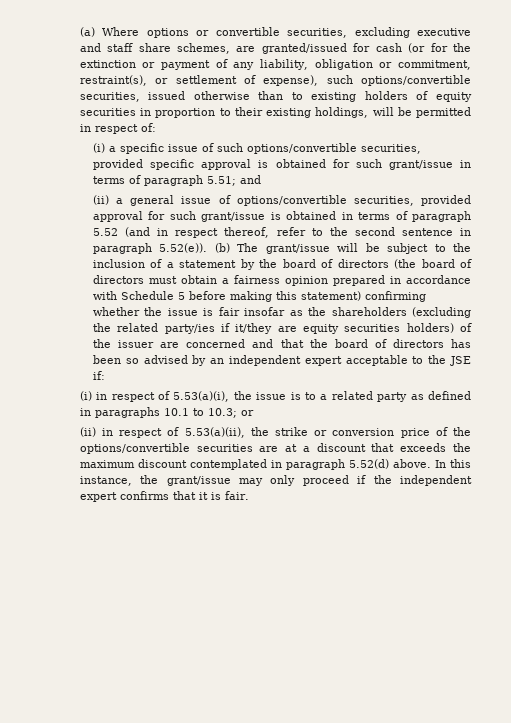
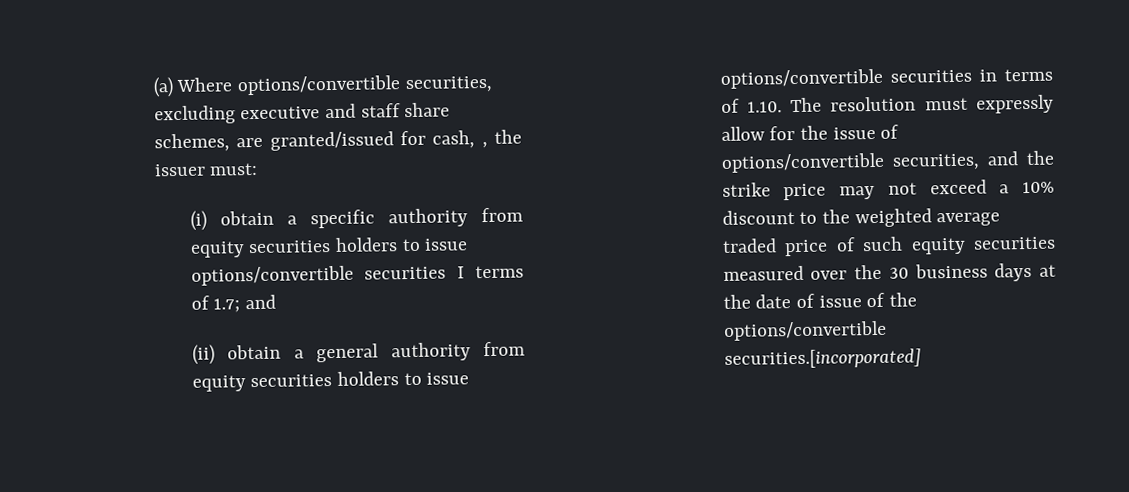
- (a) Where options or convertible securities, excluding executive and staff share schemes, are granted/issued for cash (or for the extinction or payment of any liability, obligation or commitment, restraint(s), or settlement of expense), such options/convertible securities, issued otherwise than to existing holders of equity securities in proportion to their existing holdings, will be permitted in respect of:
- (i) a specific issue of such options/convertible securities, provided specific approval is obtained for such grant/issue in terms of paragraph 5.51; and
- (ii) a general issue of options/convertible securities, provided approval for such grant/issue is obtained in terms of paragraph 5.52 (and in respect thereof, refer to the second sentence in paragraph 5.52(e)). (b) The grant/issue will be subject to the inclusion of a statement by the board of directors (the board of directors must obtain a fairness opinion prepared in accordance with Schedule 5 before making this statement) confirming whether the issue is fair insofar as the shareholders (excluding the related party/ies if it/they are equity securities holders) of the issuer are concerned and that the board of directors has been so advised by an independent expert acceptable to the JSE if:
- (i) in respect of 5.53(a)(i), the issue is to a related party as defined in paragraphs 10.1 to 10.3; or
- (ii) in respect of 5.53(a)(ii), the strike or conversion price of the options/convertible securities are at a discount that exceeds the maximum discount contemplated in paragraph 5.52(d) above. In this instance, the grant/issue may only proceed if the independent expert confirms that it is fair.
+ (a) Where options/convertible securities, excluding executive and staff share schemes, are granted/issued for cash, , the issuer must:
+ (i) obtain a specific authority from equity securities holders to issue options/convertible securities I terms of 1.7; and
+ (ii) obtain a general authority from equity securities holders to issue options/convertible securities in terms of 1.10. The resolution must expressly allow for the issue of options/convertible securities, and the strike price may not exceed a 10% discount to the weighted average traded price of such equity securities measured over the 30 business days at the date of issue of the options/convertible securities.[incorporated]

